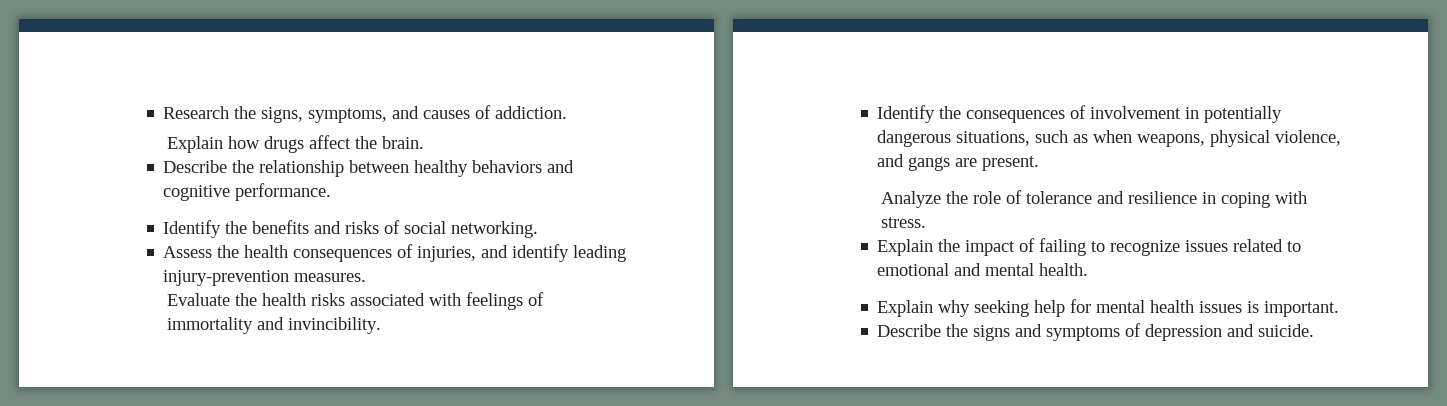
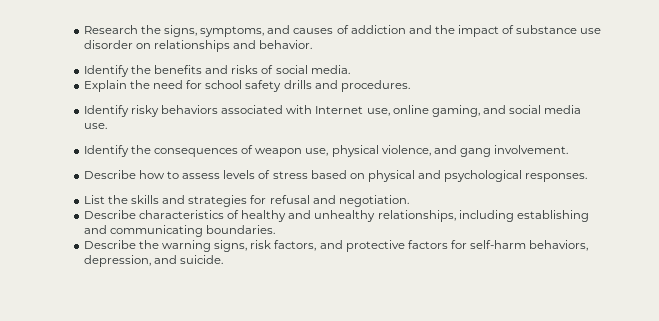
- Research the signs, symptoms, and causes of addiction.
- Explain how drugs affect the brain.
- Describe the relationship between healthy behaviors and cognitive performance.
+ Research the signs, symptoms, and causes of addiction and the impact of substance use disorder on relationships and behavior.
- Identify the benefits and risks of social networking.
- Assess the health consequences of injuries, and identify leading injury-prevention measures.
- Evaluate the health risks associated with feelings of immortality and invincibility.
- Identify the consequences of involvement in potentially dangerous situations, such as when weapons, physical violence, and gangs are present.
- Analyze the role of tolerance and resilience in coping with stress.
- Explain the impact of failing to recognize issues related to emotional and mental health.
- Explain why seeking help for mental health issues is important.
- Describe the signs and symptoms of depression and suicide.
+ Identify the benefits and risks of social media.
+ Explain the need for school safety drills and procedures.
+ Identify risky behaviors associated with Internet use, online gaming, and social media use.
+ Identify the consequences of weapon use, physical violence, and gang involvement.
+ Describe how to assess levels of stress based on physical and psychological responses.
+ List the skills and strategies for refusal and negotiation.
+ Describe characteristics of healthy and unhealthy relationships, including establishing and communicating boundaries.
+ Describe the warning signs, risk factors, and protective factors for self-harm behaviors, depression, and suicide.

